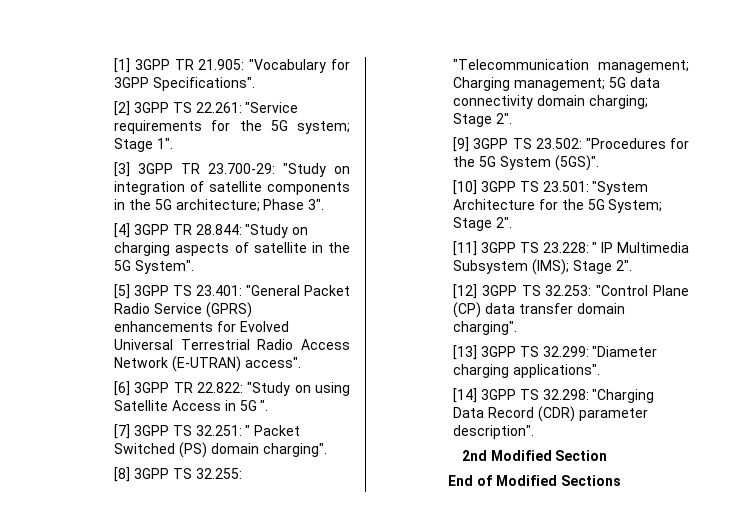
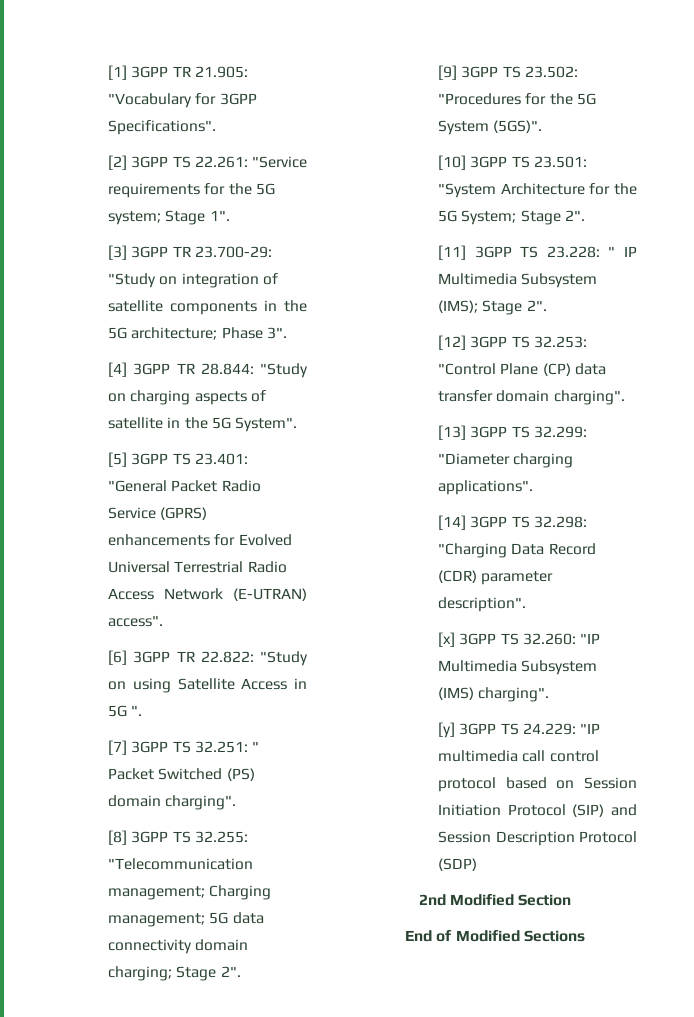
+ [x] 3GPP TS 32.260: "IP Multimedia Subsystem (IMS) charging".
+ [y] 3GPP TS 24.229: "IP multimedia call control protocol based on Session Initiation Protocol (SIP) and Session Description Protocol (SDP)

